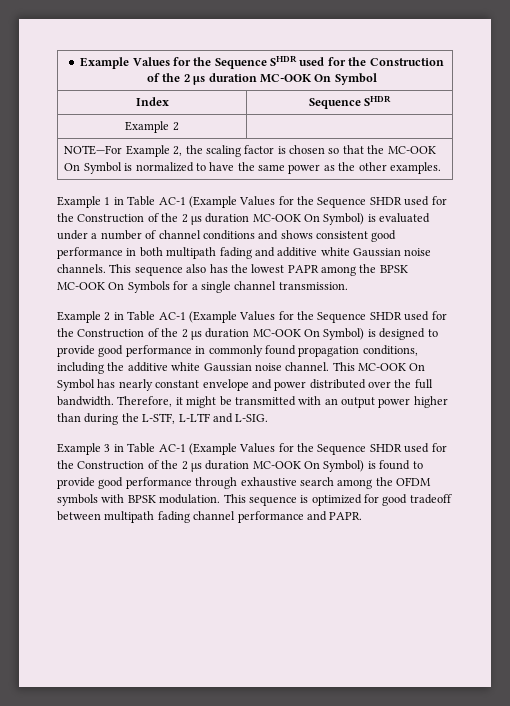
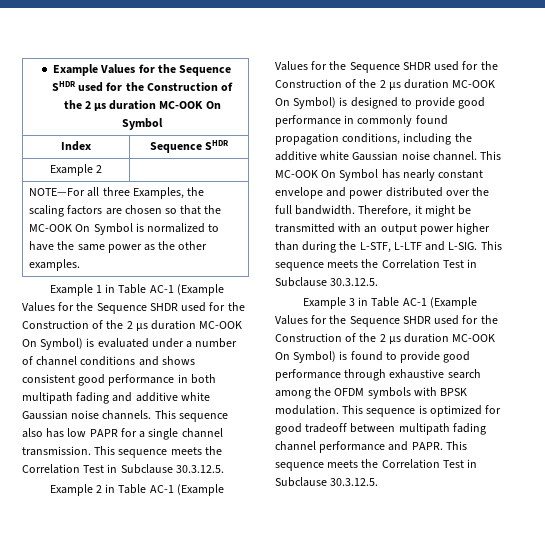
- NOTE—For Example 2, the scaling factor is chosen so that the MC-OOK On Symbol is normalized to have the same power as the other examples.
+ NOTE—For all three Examples, the scaling factors are chosen so that the MC-OOK On Symbol is normalized to have the same power as the other examples.
- This sequence also has the lowest PAPR among the BPSK MC-OOK On Symbols for a single channel transmission.
+ This sequence also has low PAPR for a single channel transmission. This sequence meets the Correlation Test in Subclause 30.3.12.5.
- Therefore, it might be transmitted with an output power higher than during the L-STF, L-LTF and L-SIG.
+ Therefore, it might be transmitted with an output power higher than during the L-STF, L-LTF and L-SIG. This sequence meets the Correlation Test in Subclause 30.3.12.5.
- This sequence is optimized for good tradeoff between multipath fading channel performance and PAPR.
+ This sequence is optimized for good tradeoff between multipath fading channel performance and PAPR. This sequence meets the Correlation Test in Subclause 30.3.12.5.

